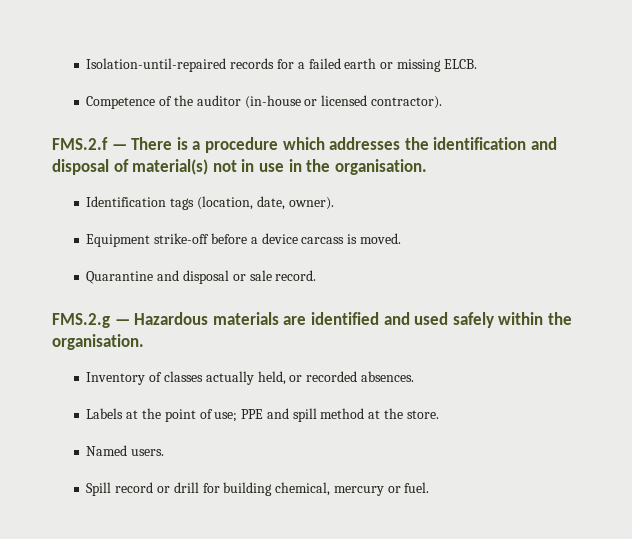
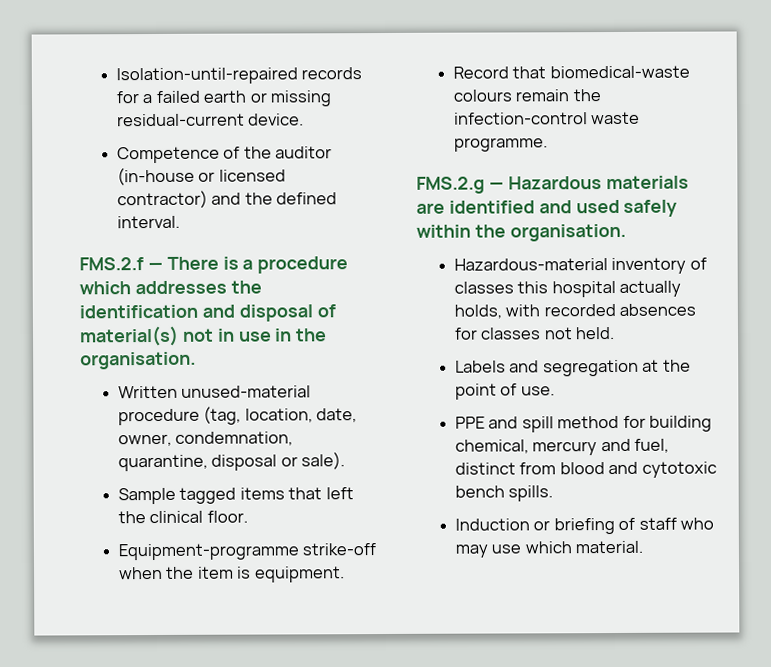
- Isolation-until-repaired records for a failed earth or missing ELCB.
+ Isolation-until-repaired records for a failed earth or missing residual-current device.
- Competence of the auditor (in-house or licensed contractor).
+ Competence of the auditor (in-house or licensed contractor) and the defined interval.
- Identification tags (location, date, owner).
- Equipment strike-off before a device carcass is moved.
- Quarantine and disposal or sale record.
+ Written unused-material procedure (tag, location, date, owner, condemnation, quarantine, disposal or sale).
+ Sample tagged items that left the clinical floor.
+ Equipment-programme strike-off when the item is equipment.
+ Record that biomedical-waste colours remain the infection-control waste programme.
- Inventory of classes actually held, or recorded absences.
+ Hazardous-material inventory of classes this hospital actually holds, with recorded absences for classes not held.
- Labels at the point of use; PPE and spill method at the store.
- Named users.
- Spill record or drill for building chemical, mercury or fuel.
+ Labels and segregation at the point of use.
+ PPE and spill method for building chemical, mercury and fuel, distinct from blood and cytotoxic bench spills.
+ Induction or briefing of staff who may use which material.

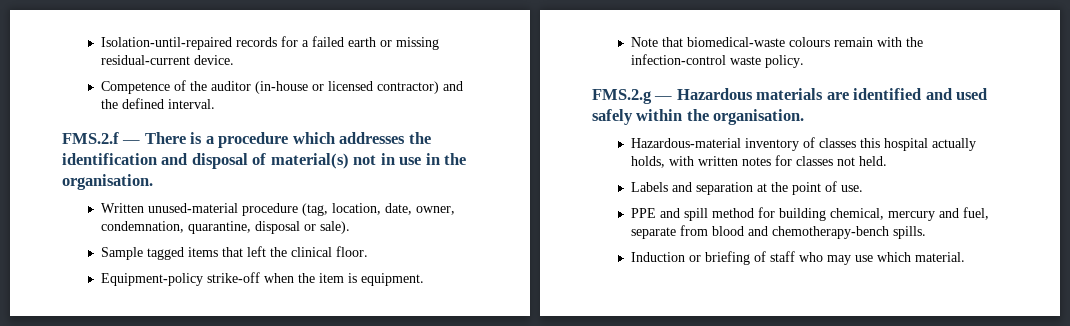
- Equipment-programme strike-off when the item is equipment.
+ Equipment-policy strike-off when the item is equipment.
- Record that biomedical-waste colours remain the infection-control waste programme.
+ Note that biomedical-waste colours remain with the infection-control waste policy.
- Hazardous-material inventory of classes this hospital actually holds, with recorded absences for classes not held.
+ Hazardous-material inventory of classes this hospital actually holds, with written notes for classes not held.
- Labels and segregation at the point of use.
+ Labels and separation at the point of use.
- PPE and spill method for building chemical, mercury and fuel, distinct from blood and cytotoxic bench spills.
+ PPE and spill method for building chemical, mercury and fuel, separate from blood and chemotherapy-bench spills.

